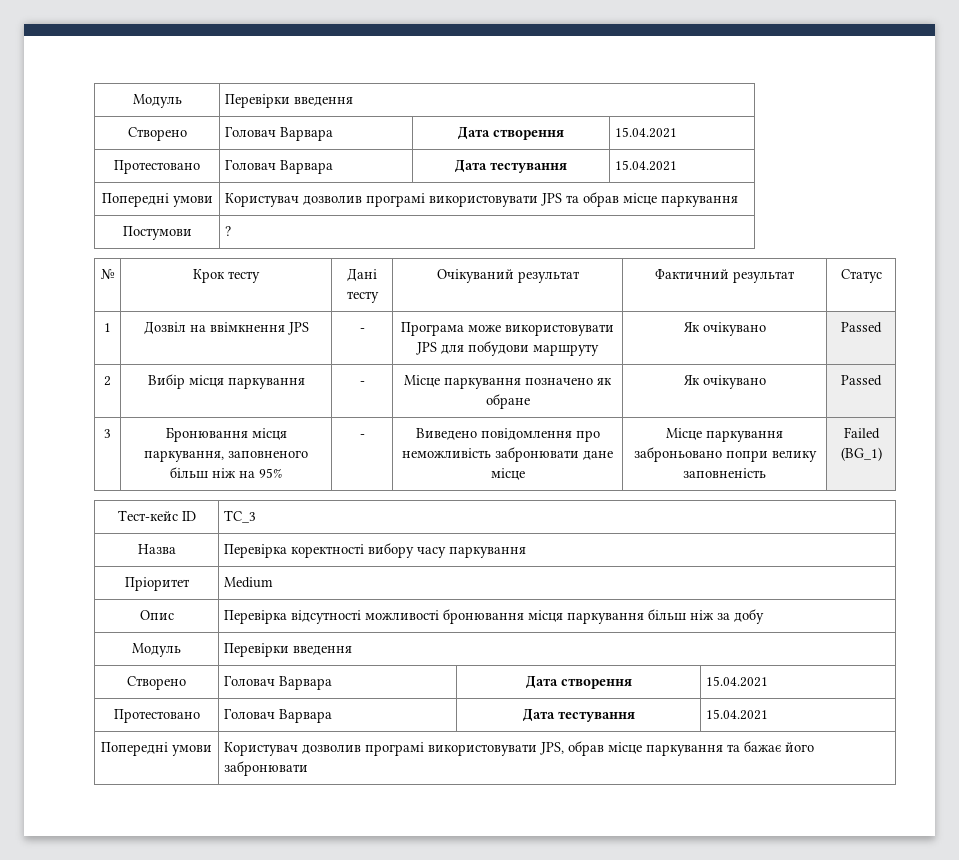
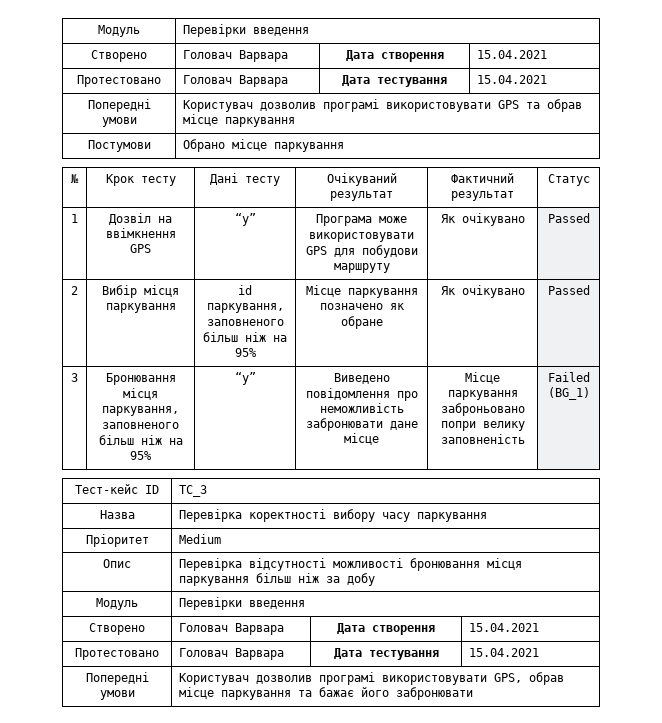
- Попередні умови | Користувач дозволив програмі використовувати JPS та обрав місце паркування
+ Попередні умови | Користувач дозволив програмі використовувати GPS та обрав місце паркування
- Постумови | ?
+ Постумови | Обрано місце паркування
- 1 | Дозвіл на ввімкнення JPS | - | Програма може використовувати JPS для побудови маршруту | Як очікувано | Passed
+ 1 | Дозвіл на ввімкнення GPS | “y” | Програма може використовувати GPS для побудови маршруту | Як очікувано | Passed
- 2 | Вибір місця паркування | - | Місце паркування позначено як обране | Як очікувано | Passed
+ 2 | Вибір місця паркування | id паркування, заповненого більш ніж на 95% | Місце паркування позначено як обране | Як очікувано | Passed
- 3 | Бронювання місця паркування, заповненого більш ніж на 95% | - | Виведено повідомлення про неможливість забронювати дане місце | Місце паркування заброньовано попри велику заповненість | Failed (BG_1)
+ 3 | Бронювання місця паркування, заповненого більш ніж на 95% | “y” | Виведено повідомлення про неможливість забронювати дане місце | Місце паркування заброньовано попри велику заповненість | Failed (BG_1)
- Попередні умови | Користувач дозволив програмі використовувати JPS, обрав місце паркування та бажає його забронювати
+ Попередні умови | Користувач дозволив програмі використовувати GPS, обрав місце паркування та бажає його забронювати

